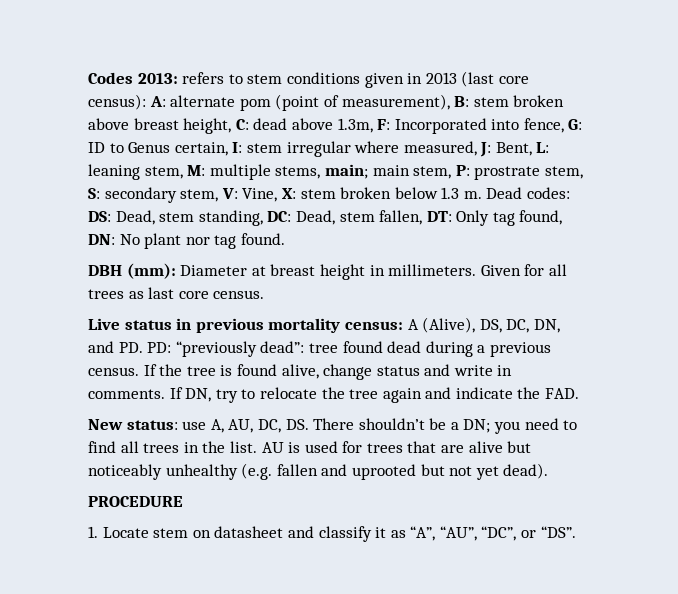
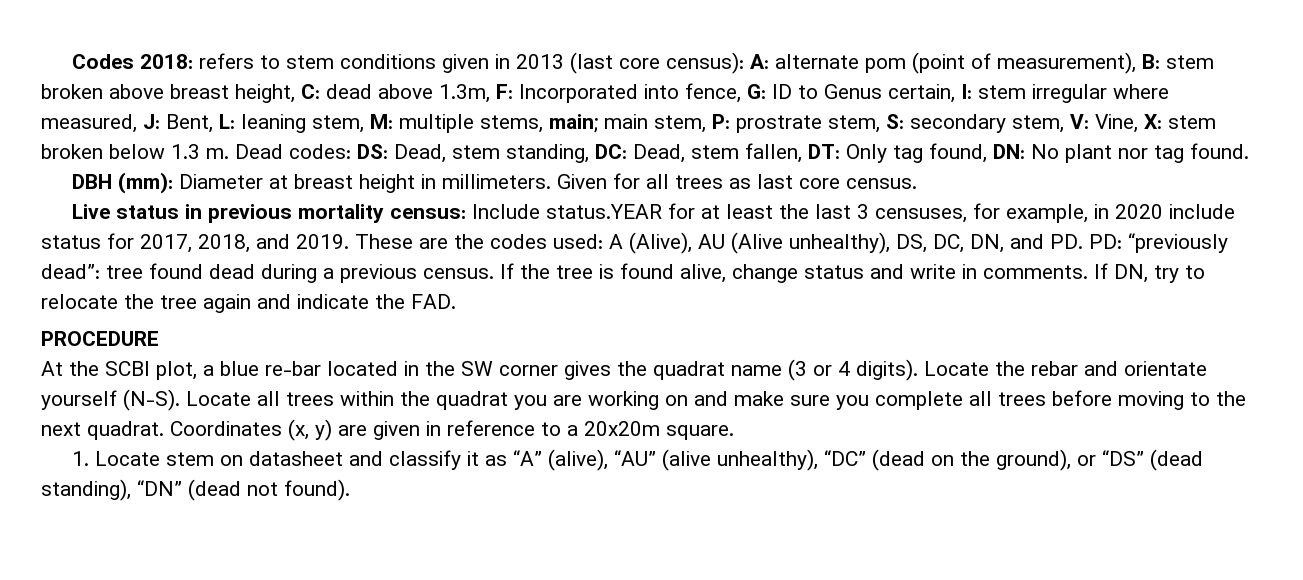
- Codes 2013:
+ Codes 2018:
- Live status in previous mortality census: A (Alive), DS, DC, DN, and PD. PD: “previously dead”: tree found dead during a previous census.
+ Live status in previous mortality census: Include status.YEAR for at least the last 3 censuses, for example, in 2020 include status for 2017, 2018, and 2019. These are the codes used: A (Alive), AU (Alive unhealthy), DS, DC, DN, and PD. PD: “previously dead”: tree found dead during a previous census.
- New status: use A, AU, DC, DS. There shouldn’t be a DN; you need to find all trees in the list. AU is used for trees that are alive but noticeably unhealthy (e.g. fallen and uprooted but not yet dead).
  PROCEDURE
+ At the SCBI plot, a blue re-bar located in the SW corner gives the quadrat name (3 or 4 digits). Locate the rebar and orientate yourself (N-S). Locate all trees within the quadrat you are working on and make sure you complete all trees before moving to the next quadrat. Coordinates (x, y) are given in reference to a 20x20m square.
- 1. Locate stem on datasheet and classify it as “A”, “AU”, “DC”, or “DS”.
+ 1. Locate stem on datasheet and classify it as “A” (alive), “AU” (alive unhealthy), “DC” (dead on the ground), or “DS” (dead standing), “DN” (dead not found).

